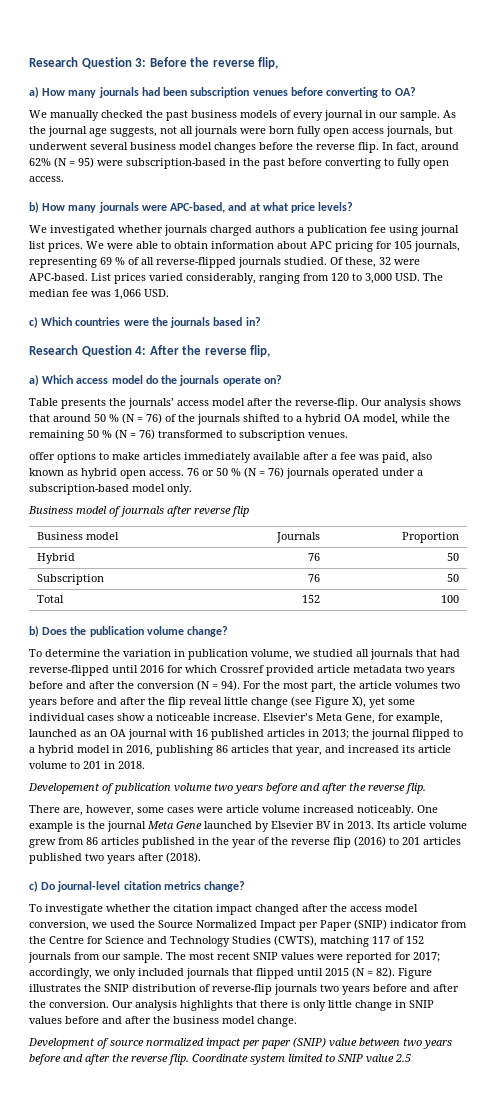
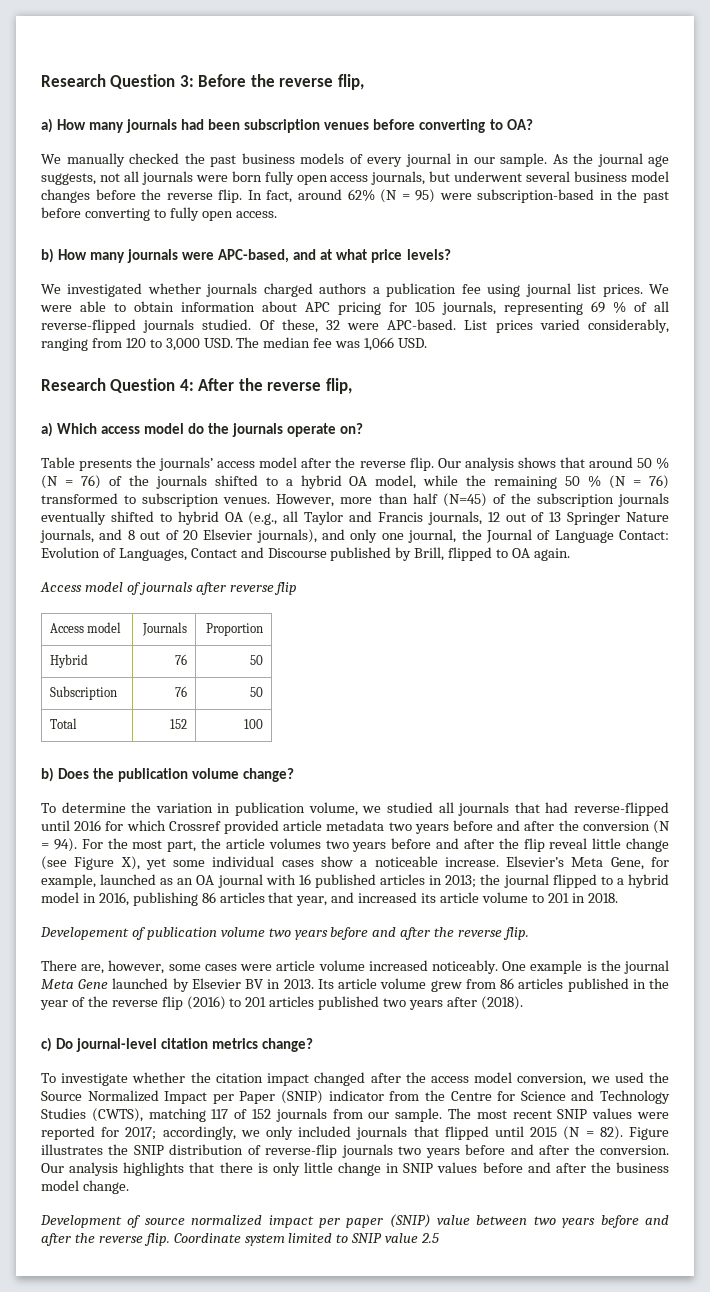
- c) Which countries were the journals based in?
- Table presents the journals’ access model after the reverse-flip.
+ Table presents the journals’ access model after the reverse flip.
- Our analysis shows that around 50 % (N = 76) of the journals shifted to a hybrid OA model, while the remaining 50 % (N = 76) transformed to subscription venues.
- offer options to make articles immediately available after a fee was paid, also known as hybrid open access. 76 or 50 % (N = 76) journals operated under a subscription-based model only.
- Business model of journals after reverse flip
+ Our analysis shows that around 50 % (N = 76) of the journals shifted to a hybrid OA model, while the remaining 50 % (N = 76) transformed to subscription venues. However, more than half (N=45) of the subscription journals eventually shifted to hybrid OA (e.g., all Taylor and Francis journals, 12 out of 13 Springer Nature journals, and 8 out of 20 Elsevier journals), and only one journal, the Journal of Language Contact: Evolution of Languages, Contact and Discourse published by Brill, flipped to OA again.
+ Access model of journals after reverse flip
- Business model | Journals | Proportion
+ Access model | Journals | Proportion

